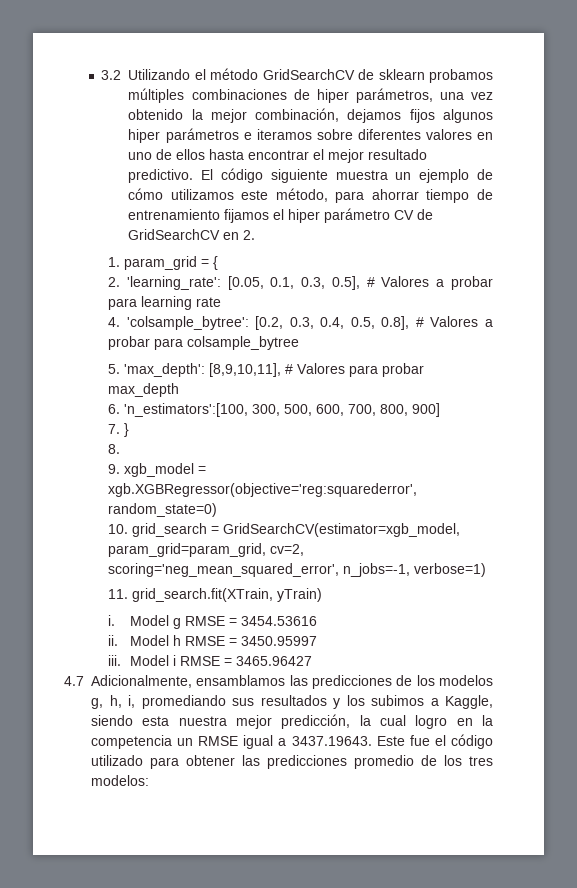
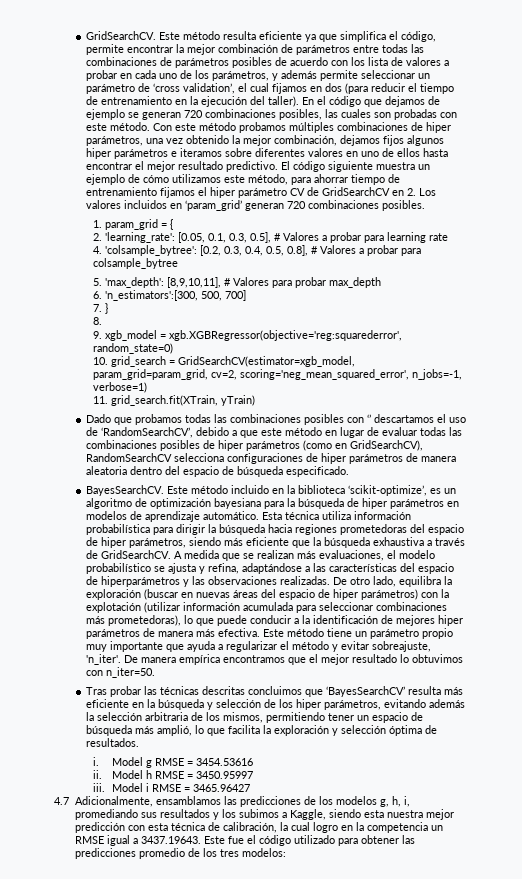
- 3.2 Utilizando el método GridSearchCV de sklearn probamos múltiples combinaciones de hiper parámetros, una vez obtenido la mejor combinación, dejamos fijos algunos hiper parámetros e iteramos sobre diferentes valores en uno de ellos hasta encontrar el mejor resultado predictivo.
+ GridSearchCV. Este método resulta eficiente ya que simplifica el código, permite encontrar la mejor combinación de parámetros entre todas las combinaciones de parámetros posibles de acuerdo con los lista de valores a probar en cada uno de los parámetros, y además permite seleccionar un parámetro de ‘cross validation’, el cual fijamos en dos (para reducir el tiempo de entrenamiento en la ejecución del taller). En el código que dejamos de ejemplo se generan 720 combinaciones posibles, las cuales son probadas con este método. Con este método probamos múltiples combinaciones de hiper parámetros, una vez obtenido la mejor combinación, dejamos fijos algunos hiper parámetros e iteramos sobre diferentes valores en uno de ellos hasta encontrar el mejor resultado predictivo.
- El código siguiente muestra un ejemplo de cómo utilizamos este método, para ahorrar tiempo de entrenamiento fijamos el hiper parámetro CV de GridSearchCV en 2.
+ El código siguiente muestra un ejemplo de cómo utilizamos este método, para ahorrar tiempo de entrenamiento fijamos el hiper parámetro CV de GridSearchCV en 2. Los valores incluidos en ‘param_grid’ generan 720 combinaciones posibles.
- 6. 'n_estimators':[100, 300, 500, 600, 700, 800, 900]
+ 6. 'n_estimators':[300, 500, 700]
+ Dado que probamos todas las combinaciones posibles con ‘’ descartamos el uso de ‘RandomSearchCV’, debido a que este método en lugar de evaluar todas las combinaciones posibles de hiper parámetros (como en GridSearchCV), RandomSearchCV selecciona configuraciones de hiper parámetros de manera aleatoria dentro del espacio de búsqueda especificado.
+ BayesSearchCV. Este método incluido en la biblioteca ‘scikit-optimize’, es un algoritmo de optimización bayesiana para la búsqueda de hiper parámetros en modelos de aprendizaje automático. Esta técnica utiliza información probabilística para dirigir la búsqueda hacia regiones prometedoras del espacio de hiper parámetros, siendo más eficiente que la búsqueda exhaustiva a través de GridSearchCV. A medida que se realizan más evaluaciones, el modelo probabilístico se ajusta y refina, adaptándose a las características del espacio de hiperparámetros y las observaciones realizadas. De otro lado, equilibra la exploración (buscar en nuevas áreas del espacio de hiper parámetros) con la explotación (utilizar información acumulada para seleccionar combinaciones más prometedoras), lo que puede conducir a la identificación de mejores hiper parámetros de manera más efectiva. Este método tiene un parámetro propio muy importante que ayuda a regularizar el método y evitar sobreajuste, 'n_iter'. De manera empírica encontramos que el mejor resultado lo obtuvimos con n_iter=50.
+ Tras probar las técnicas descritas concluimos que ‘BayesSearchCV’ resulta más eficiente en la búsqueda y selección de los hiper parámetros, evitando además la selección arbitraria de los mismos, permitiendo tener un espacio de búsqueda más amplió, lo que facilita la exploración y selección óptima de resultados.
- 4.7 Adicionalmente, ensamblamos las predicciones de los modelos g, h, i, promediando sus resultados y los subimos a Kaggle, siendo esta nuestra mejor predicción, la cual logro en la competencia un RMSE igual a 3437.19643. Este fue el código utilizado para obtener las predicciones promedio de los tres modelos:
+ 4.7 Adicionalmente, ensamblamos las predicciones de los modelos g, h, i, promediando sus resultados y los subimos a Kaggle, siendo esta nuestra mejor predicción con esta técnica de calibración, la cual logro en la competencia un RMSE igual a 3437.19643. Este fue el código utilizado para obtener las predicciones promedio de los tres modelos:

